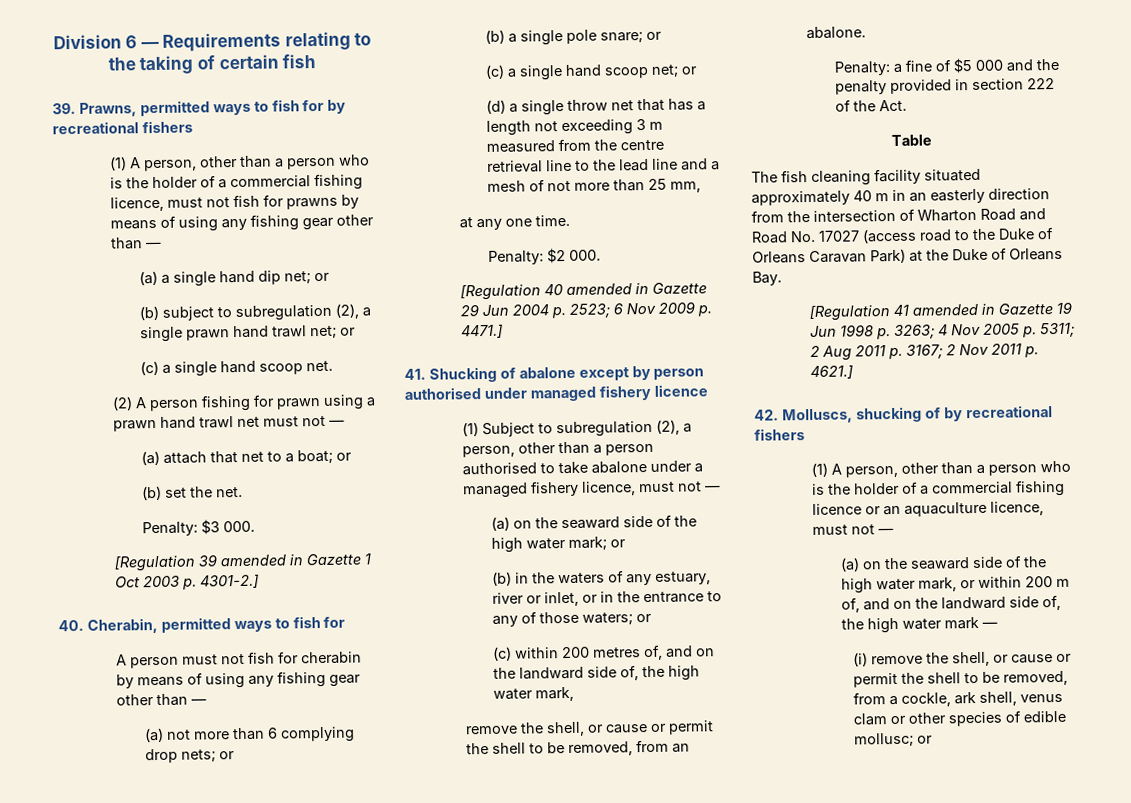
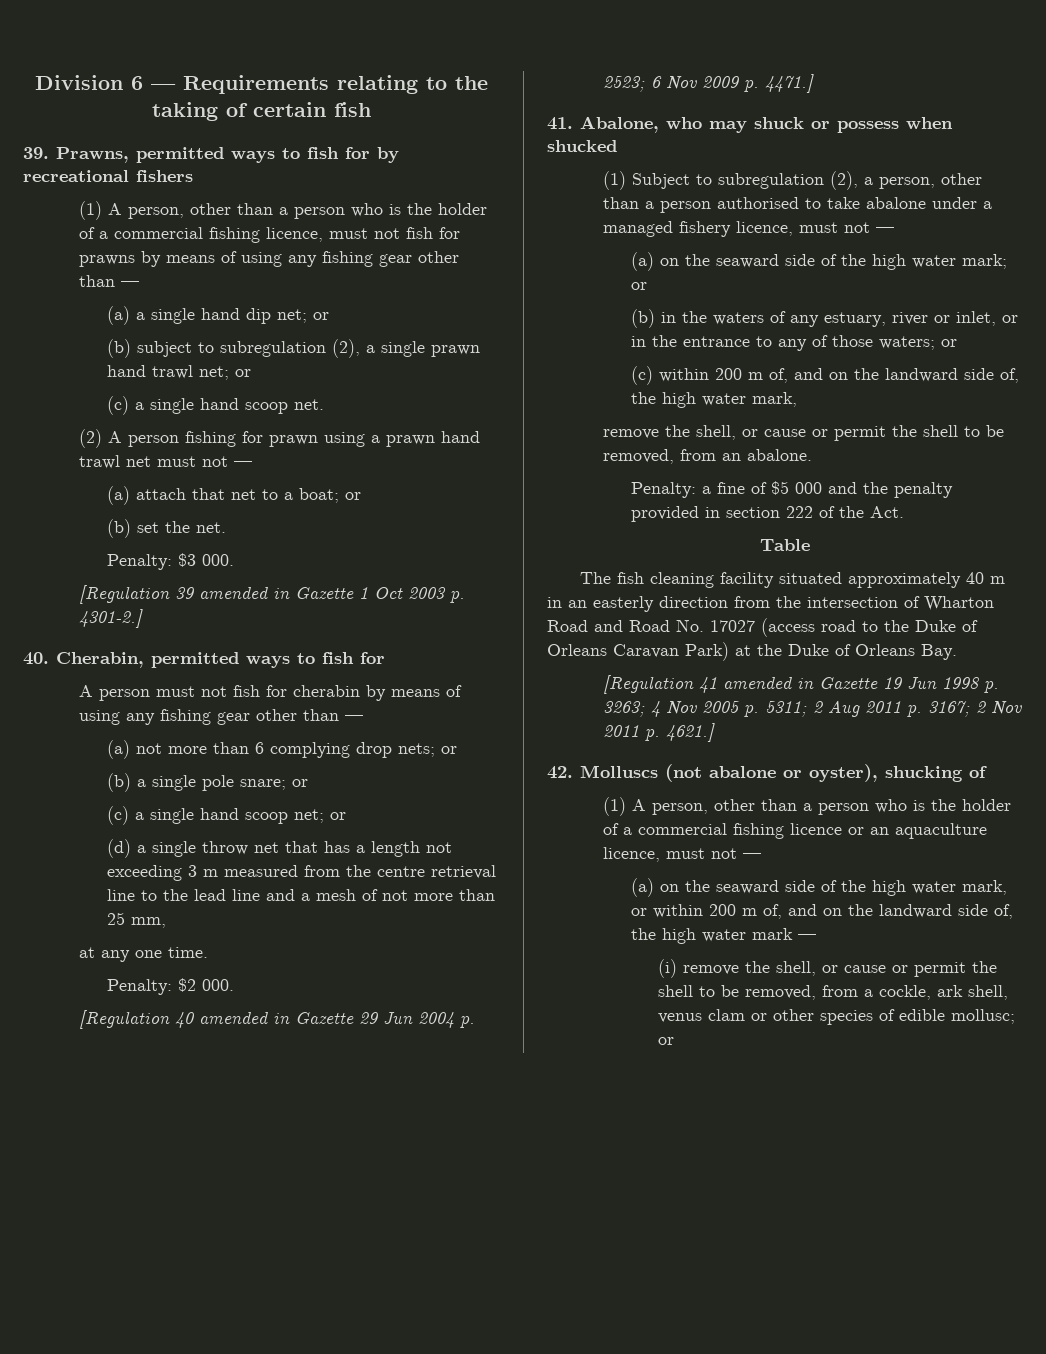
- 41. Shucking of abalone except by person authorised under managed fishery licence
+ 41. Abalone, who may shuck or possess when shucked
- (c) within 200 metres of, and on the landward side of, the high water mark,
+ (c) within 200 m of, and on the landward side of, the high water mark,
- 42. Molluscs, shucking of by recreational fishers
+ 42. Molluscs (not abalone or oyster), shucking of

